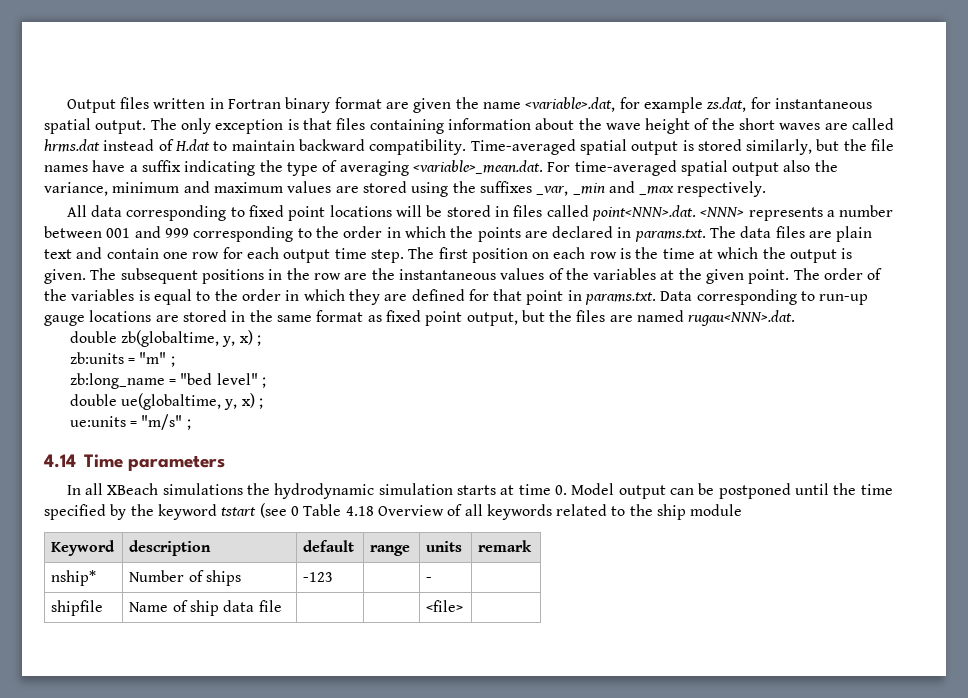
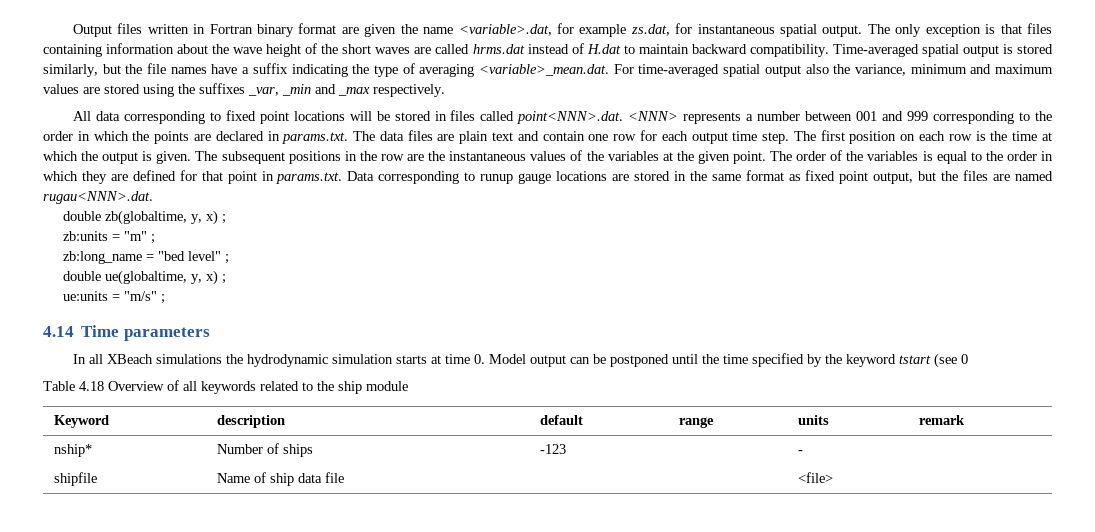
- The order of the variables is equal to the order in which they are defined for that point in params.txt. Data corresponding to run-up gauge locations are stored in the same format as fixed point output, but the files are named rugau<NNN>.dat.
+ The order of the variables is equal to the order in which they are defined for that point in params.txt. Data corresponding to runup gauge locations are stored in the same format as fixed point output, but the files are named rugau<NNN>.dat.
- In all XBeach simulations the hydrodynamic simulation starts at time 0. Model output can be postponed until the time specified by the keyword tstart (see 0 Table 4.18 Overview of all keywords related to the ship module
+ In all XBeach simulations the hydrodynamic simulation starts at time 0. Model output can be postponed until the time specified by the keyword tstart (see 0
+ Table 4.18 Overview of all keywords related to the ship module

